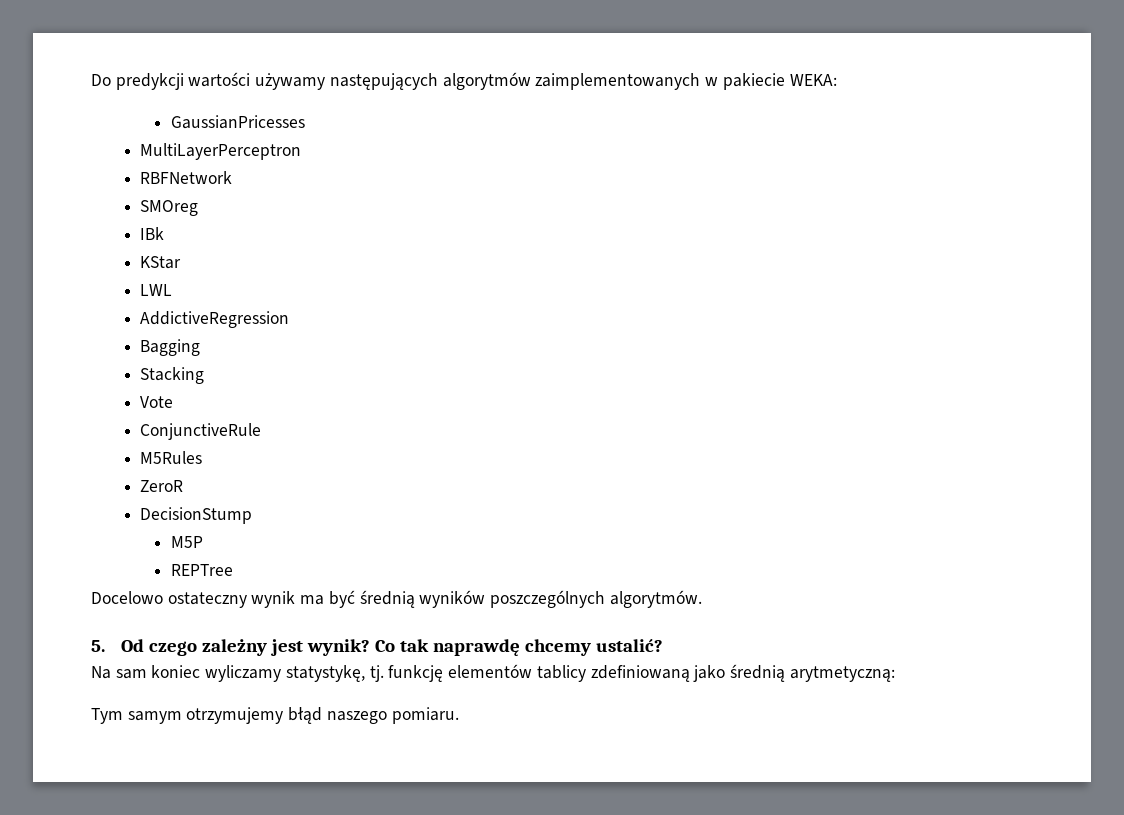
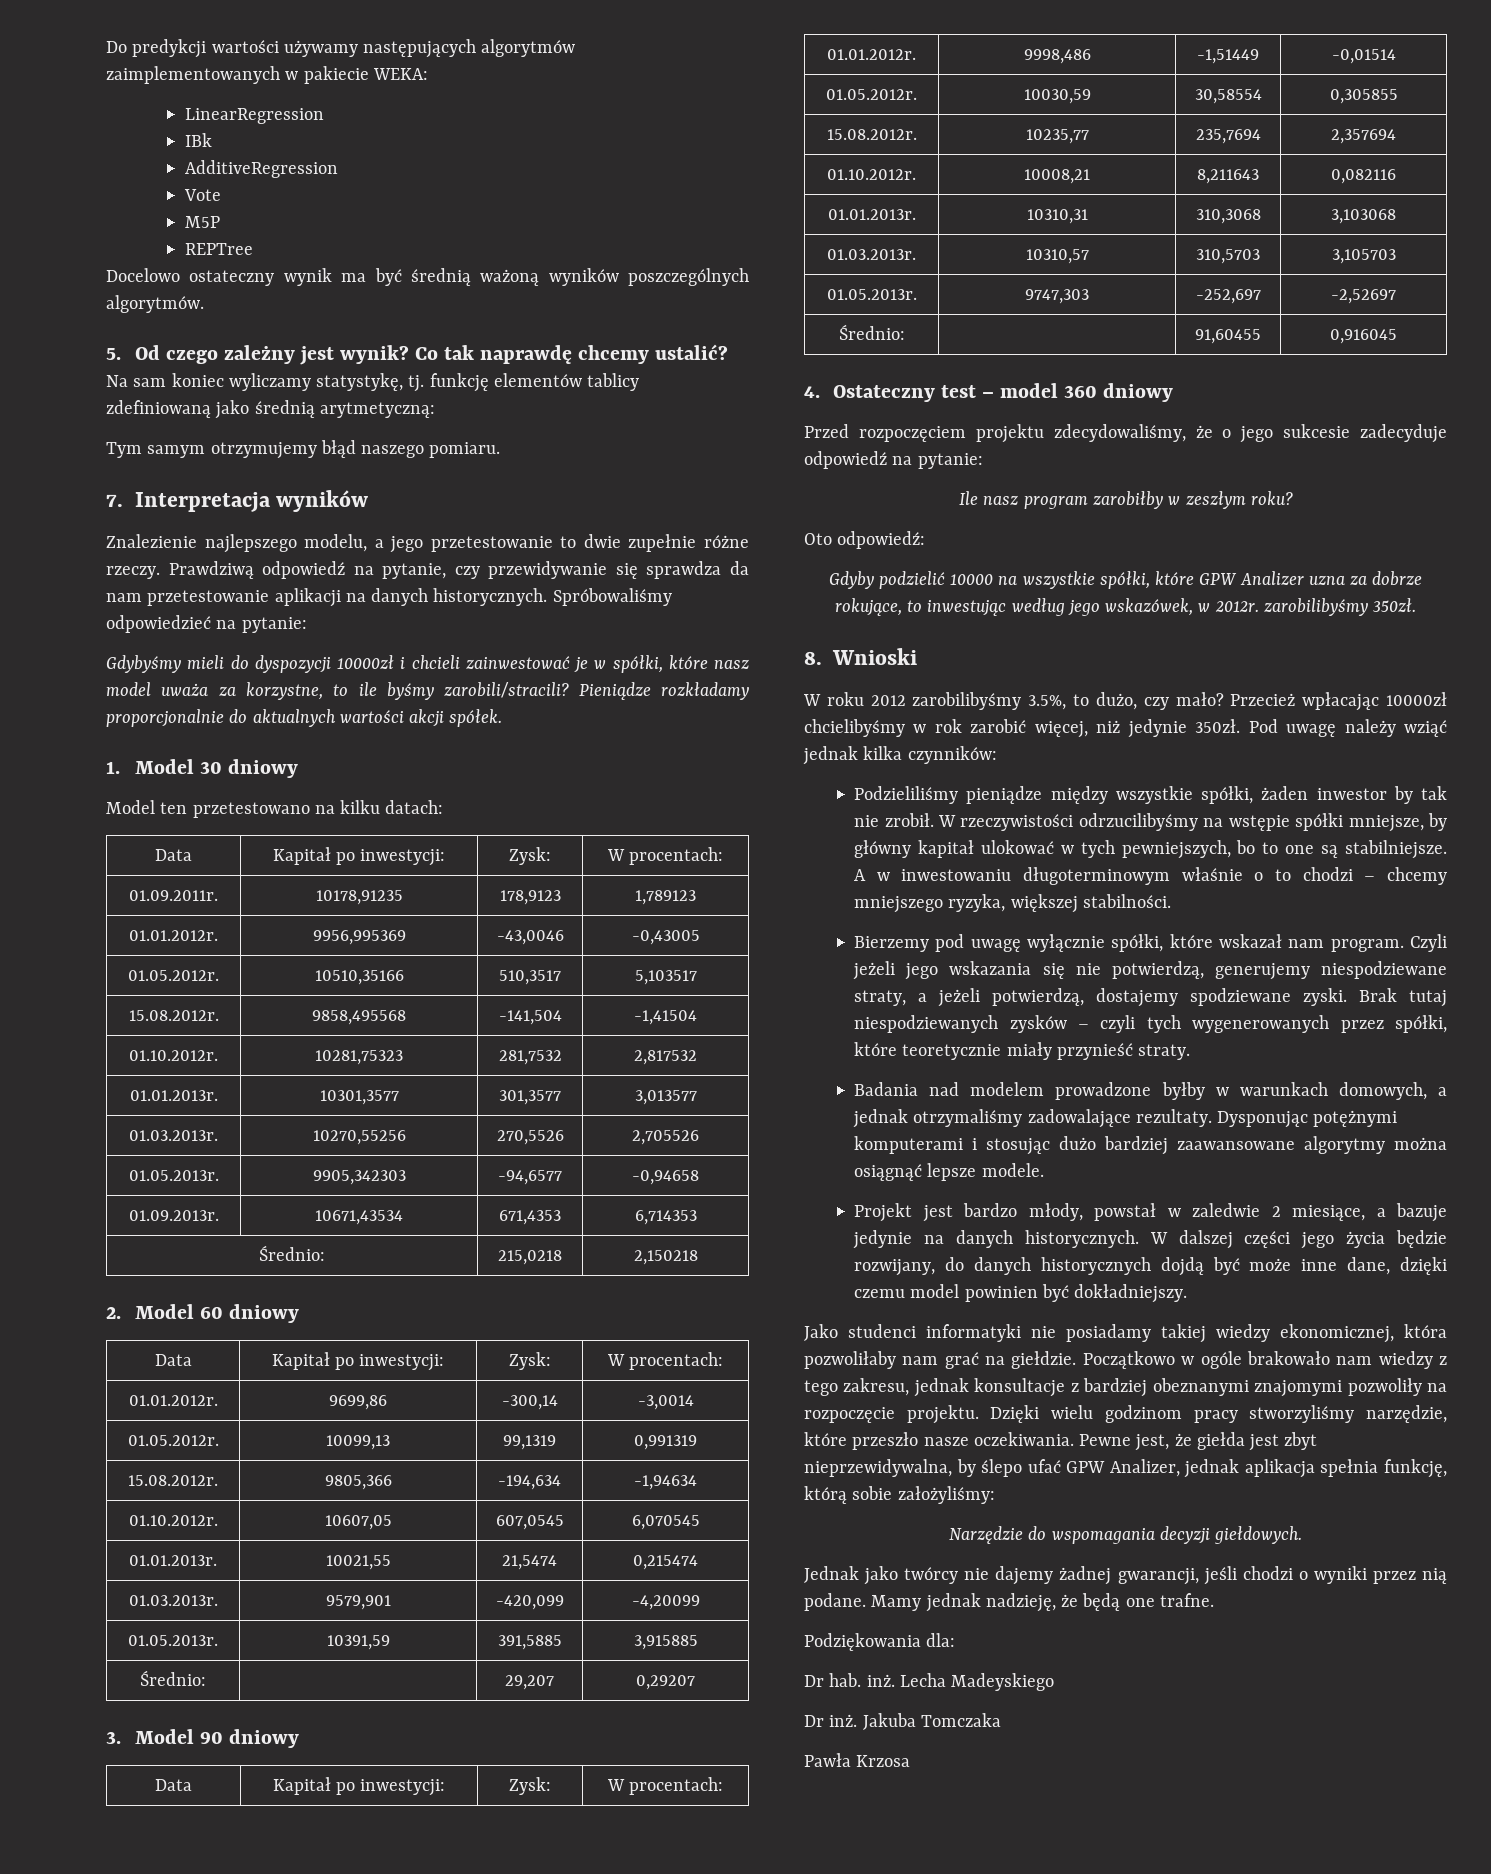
- GaussianPricesses
- MultiLayerPerceptron
- RBFNetwork
- SMOreg
+ LinearRegression
  IBk
- KStar
- LWL
- AddictiveRegression
- Bagging
- Stacking
+ AdditiveRegression
  Vote
- ConjunctiveRule
- M5Rules
- ZeroR
- DecisionStump
- Docelowo ostateczny wynik ma być średnią wyników poszczególnych algorytmów.
+ Docelowo ostateczny wynik ma być średnią ważoną wyników poszczególnych algorytmów.
+ 7. Interpretacja wyników
+ Znalezienie najlepszego modelu, a jego przetestowanie to dwie zupełnie różne rzeczy. Prawdziwą odpowiedź na pytanie, czy przewidywanie się sprawdza da nam przetestowanie aplikacji na danych historycznych. Spróbowaliśmy odpowiedzieć na pytanie:
+ Gdybyśmy mieli do dyspozycji 10000zł i chcieli zainwestować je w spółki, które nasz model uważa za korzystne, to ile byśmy zarobili/stracili? Pieniądze rozkładamy proporcjonalnie do aktualnych wartości akcji spółek.
+ 1. Model 30 dniowy
+ Model ten przetestowano na kilku datach:
+ Data | Kapitał po inwestycji: | Zysk: | W procentach:
+ 01.09.2011r. | 10178,91235 | 178,9123 | 1,789123
+ 01.01.2012r. | 9956,995369 | -43,0046 | -0,43005
+ 01.05.2012r. | 10510,35166 | 510,3517 | 5,103517
+ 15.08.2012r. | 9858,495568 | -141,504 | -1,41504
+ 01.10.2012r. | 10281,75323 | 281,7532 | 2,817532
+ 01.01.2013r. | 10301,3577 | 301,3577 | 3,013577
+ 01.03.2013r. | 10270,55256 | 270,5526 | 2,705526
+ 01.05.2013r. | 9905,342303 | -94,6577 | -0,94658
+ 01.09.2013r. | 10671,43534 | 671,4353 | 6,714353
+ Średnio: | 215,0218 | 2,150218
+ 2. Model 60 dniowy
+ Data | Kapitał po inwestycji: | Zysk: | W procentach:
+ 01.01.2012r. | 9699,86 | -300,14 | -3,0014
+ 01.05.2012r. | 10099,13 | 99,1319 | 0,991319
+ 15.08.2012r. | 9805,366 | -194,634 | -1,94634
+ 01.10.2012r. | 10607,05 | 607,0545 | 6,070545
+ 01.01.2013r. | 10021,55 | 21,5474 | 0,215474
+ 01.03.2013r. | 9579,901 | -420,099 | -4,20099
+ 01.05.2013r. | 10391,59 | 391,5885 | 3,915885
+ Średnio: | | 29,207 | 0,29207
+ 3. Model 90 dniowy
+ Data | Kapitał po inwestycji: | Zysk: | W procentach:
+ 01.01.2012r. | 9998,486 | -1,51449 | -0,01514
+ 01.05.2012r. | 10030,59 | 30,58554 | 0,305855
+ 15.08.2012r. | 10235,77 | 235,7694 | 2,357694
+ 01.10.2012r. | 10008,21 | 8,211643 | 0,082116
+ 01.01.2013r. | 10310,31 | 310,3068 | 3,103068
+ 01.03.2013r. | 10310,57 | 310,5703 | 3,105703
+ 01.05.2013r. | 9747,303 | -252,697 | -2,52697
+ Średnio: | | 91,60455 | 0,916045
+ 4. Ostateczny test – model 360 dniowy
+ Przed rozpoczęciem projektu zdecydowaliśmy, że o jego sukcesie zadecyduje odpowiedź na pytanie:
+ Ile nasz program zarobiłby w zeszłym roku?
+ Oto odpowiedź:
+ Gdyby podzielić 10000 na wszystkie spółki, które GPW Analizer uzna za dobrze rokujące, to inwestując według jego wskazówek, w 2012r. zarobilibyśmy 350zł.
+ 8. Wnioski
+ W roku 2012 zarobilibyśmy 3.5%, to dużo, czy mało? Przecież wpłacając 10000zł chcielibyśmy w rok zarobić więcej, niż jedynie 350zł. Pod uwagę należy wziąć jednak kilka czynników:
+ Podzieliliśmy pieniądze między wszystkie spółki, żaden inwestor by tak nie zrobił. W rzeczywistości odrzucilibyśmy na wstępie spółki mniejsze, by główny kapitał ulokować w tych pewniejszych, bo to one są stabilniejsze. A w inwestowaniu długoterminowym właśnie o to chodzi – chcemy mniejszego ryzyka, większej stabilności.
+ Bierzemy pod uwagę wyłącznie spółki, które wskazał nam program. Czyli jeżeli jego wskazania się nie potwierdzą, generujemy niespodziewane straty, a jeżeli potwierdzą, dostajemy spodziewane zyski. Brak tutaj niespodziewanych zysków – czyli tych wygenerowanych przez spółki, które teoretycznie miały przynieść straty.
+ Badania nad modelem prowadzone byłby w warunkach domowych, a jednak otrzymaliśmy zadowalające rezultaty. Dysponując potężnymi komputerami i stosując dużo bardziej zaawansowane algorytmy można osiągnąć lepsze modele.
+ Projekt jest bardzo młody, powstał w zaledwie 2 miesiące, a bazuje jedynie na danych historycznych. W dalszej części jego życia będzie rozwijany, do danych historycznych dojdą być może inne dane, dzięki czemu model powinien być dokładniejszy.
+ Jako studenci informatyki nie posiadamy takiej wiedzy ekonomicznej, która pozwoliłaby nam grać na giełdzie. Początkowo w ogóle brakowało nam wiedzy z tego zakresu, jednak konsultacje z bardziej obeznanymi znajomymi pozwoliły na rozpoczęcie projektu. Dzięki wielu godzinom pracy stworzyliśmy narzędzie, które przeszło nasze oczekiwania. Pewne jest, że giełda jest zbyt nieprzewidywalna, by ślepo ufać GPW Analizer, jednak aplikacja spełnia funkcję, którą sobie założyliśmy:
+ Narzędzie do wspomagania decyzji giełdowych.
+ Jednak jako twórcy nie dajemy żadnej gwarancji, jeśli chodzi o wyniki przez nią podane. Mamy jednak nadzieję, że będą one trafne.
+ Podziękowania dla:
+ Dr hab. inż. Lecha Madeyskiego
+ Dr inż. Jakuba Tomczaka
+ Pawła Krzosa

